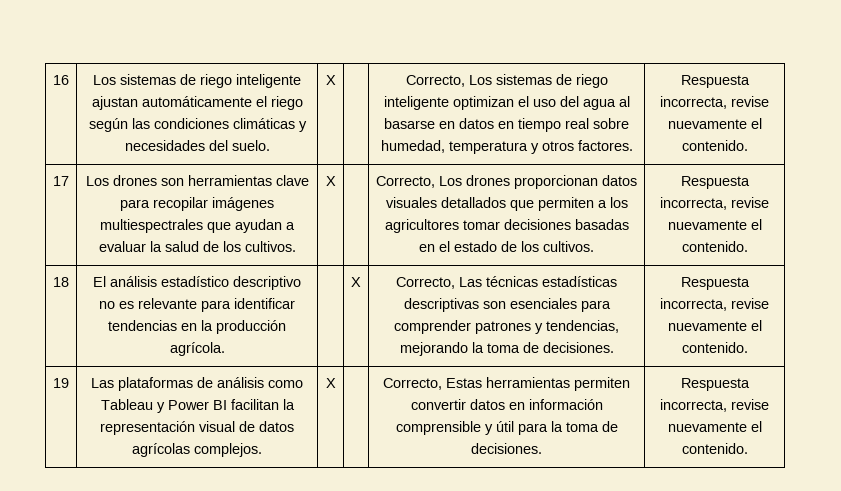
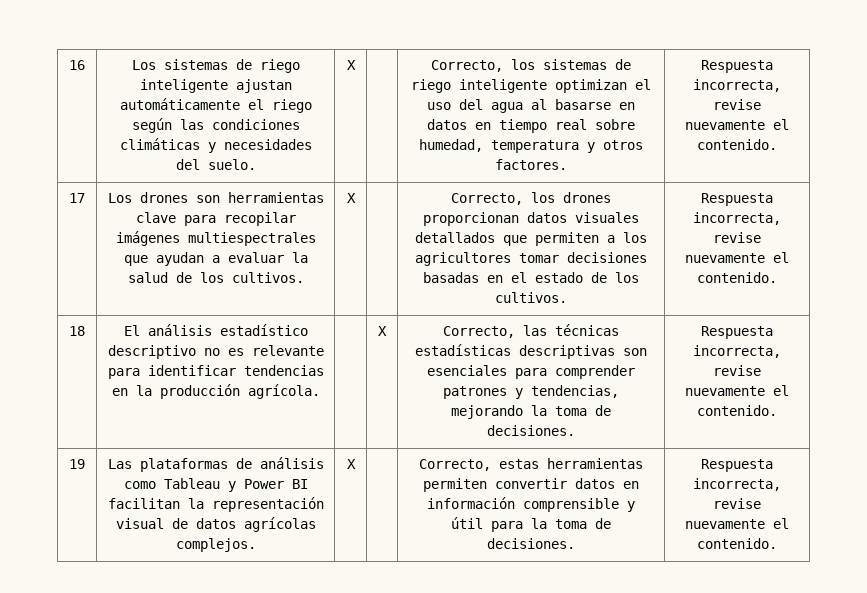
- Correcto, Los sistemas de riego inteligente optimizan el uso del agua al basarse en datos en tiempo real sobre humedad, temperatura y otros factores.
+ Correcto, los sistemas de riego inteligente optimizan el uso del agua al basarse en datos en tiempo real sobre humedad, temperatura y otros factores.
- Correcto, Los drones proporcionan datos visuales detallados que permiten a los agricultores tomar decisiones basadas en el estado de los cultivos.
+ Correcto, los drones proporcionan datos visuales detallados que permiten a los agricultores tomar decisiones basadas en el estado de los cultivos.
- 18 | El análisis estadístico descriptivo no es relevante para identificar tendencias en la producción agrícola. | | X | Correcto, Las técnicas estadísticas descriptivas son esenciales para comprender patrones y tendencias, mejorando la toma de decisiones. | Respuesta incorrecta, revise nuevamente el contenido.
+ 18 | El análisis estadístico descriptivo no es relevante para identificar tendencias en la producción agrícola. | | X | Correcto, las técnicas estadísticas descriptivas son esenciales para comprender patrones y tendencias, mejorando la toma de decisiones. | Respuesta incorrecta, revise nuevamente el contenido.
- Correcto, Estas herramientas permiten convertir datos en información comprensible y útil para la toma de decisiones.
+ Correcto, estas herramientas permiten convertir datos en información comprensible y útil para la toma de decisiones.

